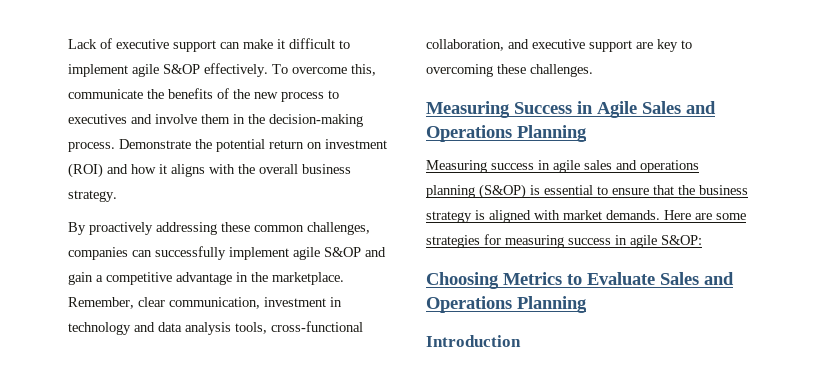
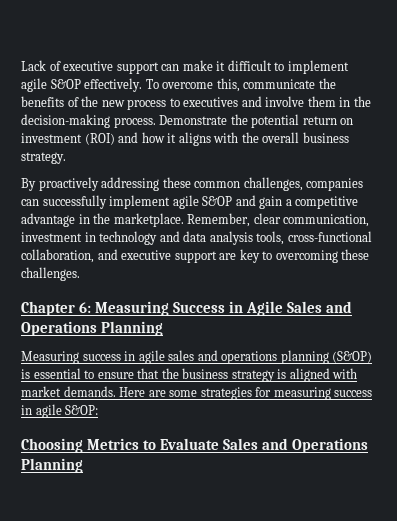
- Measuring Success in Agile Sales and Operations Planning
+ Chapter 6: Measuring Success in Agile Sales and Operations Planning
- Introduction

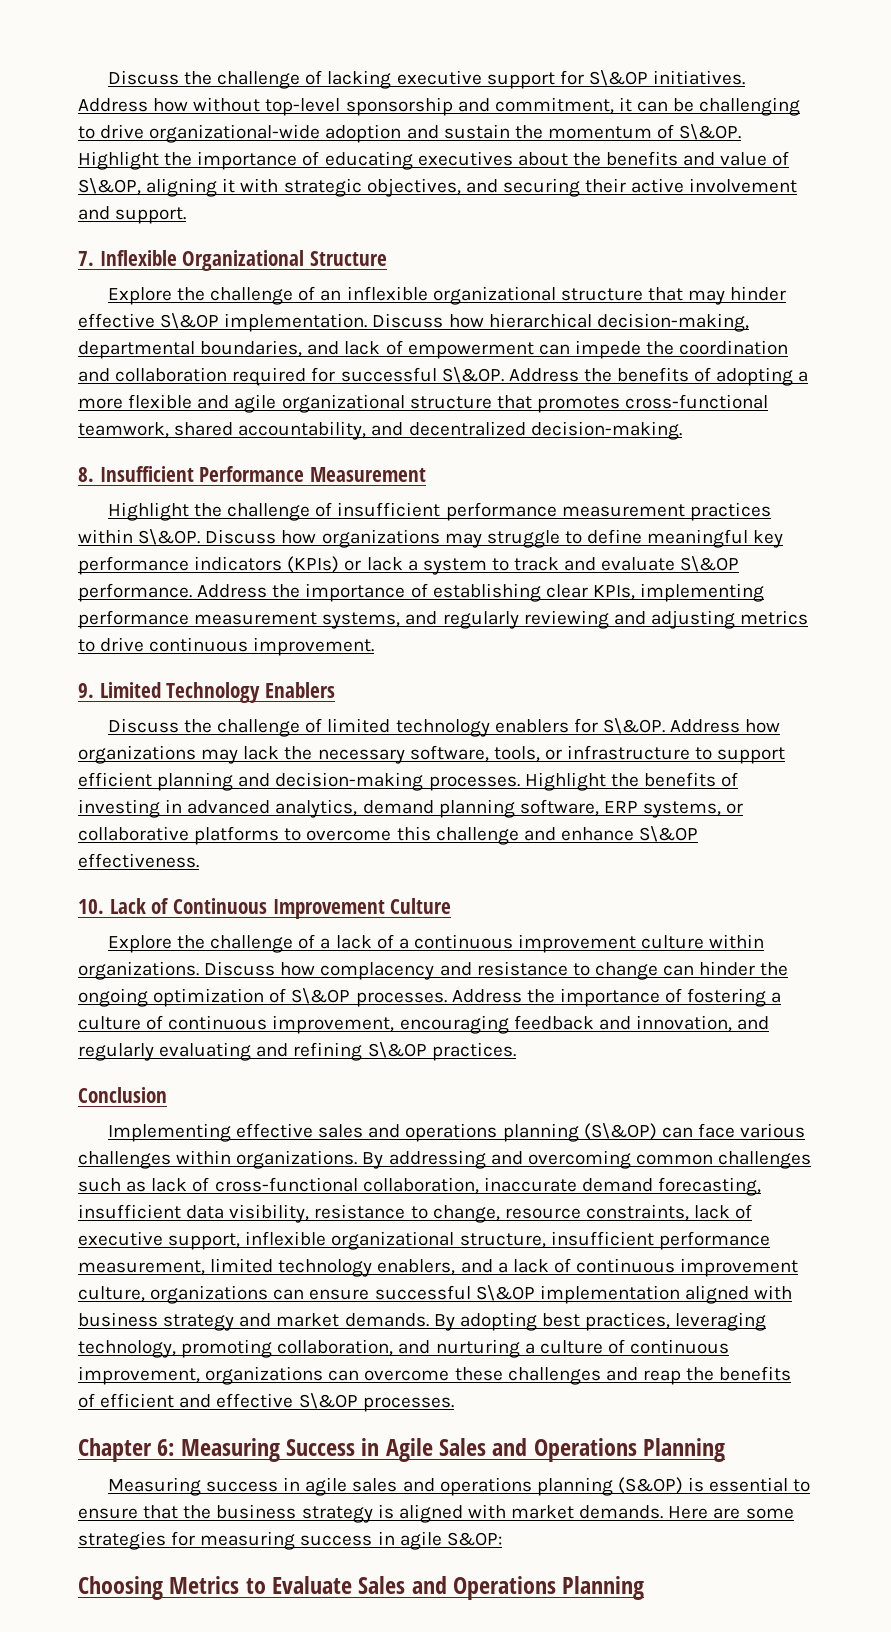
- Lack of executive support can make it difficult to implement agile S&OP effectively. To overcome this, communicate the benefits of the new process to executives and involve them in the decision-making process. Demonstrate the potential return on investment (ROI) and how it aligns with the overall business strategy.
- By proactively addressing these common challenges, companies can successfully implement agile S&OP and gain a competitive advantage in the marketplace. Remember, clear communication, investment in technology and data analysis tools, cross-functional collaboration, and executive support are key to overcoming these challenges.
+ Discuss the challenge of lacking executive support for S\&OP initiatives. Address how without top-level sponsorship and commitment, it can be challenging to drive organizational-wide adoption and sustain the momentum of S\&OP. Highlight the importance of educating executives about the benefits and value of S\&OP, aligning it with strategic objectives, and securing their active involvement and support.
+ 7. Inflexible Organizational Structure
+ Explore the challenge of an inflexible organizational structure that may hinder effective S\&OP implementation. Discuss how hierarchical decision-making, departmental boundaries, and lack of empowerment can impede the coordination and collaboration required for successful S\&OP. Address the benefits of adopting a more flexible and agile organizational structure that promotes cross-functional teamwork, shared accountability, and decentralized decision-making.
+ 8. Insufficient Performance Measurement
+ Highlight the challenge of insufficient performance measurement practices within S\&OP. Discuss how organizations may struggle to define meaningful key performance indicators (KPIs) or lack a system to track and evaluate S\&OP performance. Address the importance of establishing clear KPIs, implementing performance measurement systems, and regularly reviewing and adjusting metrics to drive continuous improvement.
+ 9. Limited Technology Enablers
+ Discuss the challenge of limited technology enablers for S\&OP. Address how organizations may lack the necessary software, tools, or infrastructure to support efficient planning and decision-making processes. Highlight the benefits of investing in advanced analytics, demand planning software, ERP systems, or collaborative platforms to overcome this challenge and enhance S\&OP effectiveness.
+ 10. Lack of Continuous Improvement Culture
+ Explore the challenge of a lack of a continuous improvement culture within organizations. Discuss how complacency and resistance to change can hinder the ongoing optimization of S\&OP processes. Address the importance of fostering a culture of continuous improvement, encouraging feedback and innovation, and regularly evaluating and refining S\&OP practices.
+ Conclusion
+ Implementing effective sales and operations planning (S\&OP) can face various challenges within organizations. By addressing and overcoming common challenges such as lack of cross-functional collaboration, inaccurate demand forecasting, insufficient data visibility, resistance to change, resource constraints, lack of executive support, inflexible organizational structure, insufficient performance measurement, limited technology enablers, and a lack of continuous improvement culture, organizations can ensure successful S\&OP implementation aligned with business strategy and market demands. By adopting best practices, leveraging technology, promoting collaboration, and nurturing a culture of continuous improvement, organizations can overcome these challenges and reap the benefits of efficient and effective S\&OP processes.

